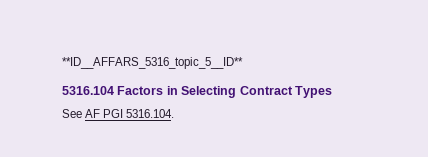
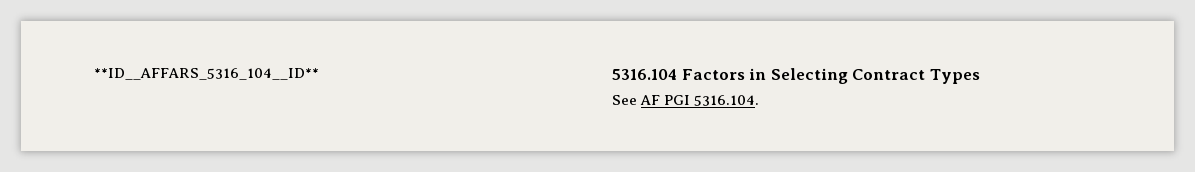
- **ID__AFFARS_5316_topic_5__ID**
+ **ID__AFFARS_5316_104__ID**

